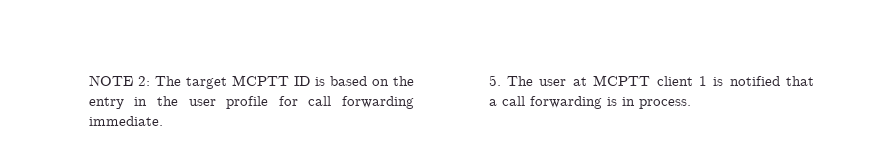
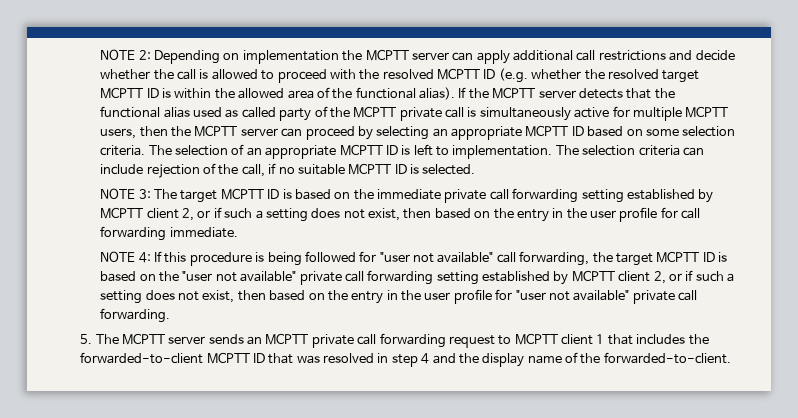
- NOTE 2: The target MCPTT ID is based on the entry in the user profile for call forwarding immediate.
+ NOTE 2: Depending on implementation the MCPTT server can apply additional call restrictions and decide whether the call is allowed to proceed with the resolved MCPTT ID (e.g. whether the resolved target MCPTT ID is within the allowed area of the functional alias). If the MCPTT server detects that the functional alias used as called party of the MCPTT private call is simultaneously active for multiple MCPTT users, then the MCPTT server can proceed by selecting an appropriate MCPTT ID based on some selection criteria. The selection of an appropriate MCPTT ID is left to implementation. The selection criteria can include rejection of the call, if no suitable MCPTT ID is selected.
+ NOTE 3: The target MCPTT ID is based on the immediate private call forwarding setting established by MCPTT client 2, or if such a setting does not exist, then based on the entry in the user profile for call forwarding immediate.
- 5. The user at MCPTT client 1 is notified that a call forwarding is in process.
+ NOTE 4: If this procedure is being followed for "user not available" call forwarding, the target MCPTT ID is based on the "user not available" private call forwarding setting established by MCPTT client 2, or if such a setting does not exist, then based on the entry in the user profile for "user not available" private call forwarding.
+ 5. The MCPTT server sends an MCPTT private call forwarding request to MCPTT client 1 that includes the forwarded-to-client MCPTT ID that was resolved in step 4 and the display name of the forwarded-to-client.

